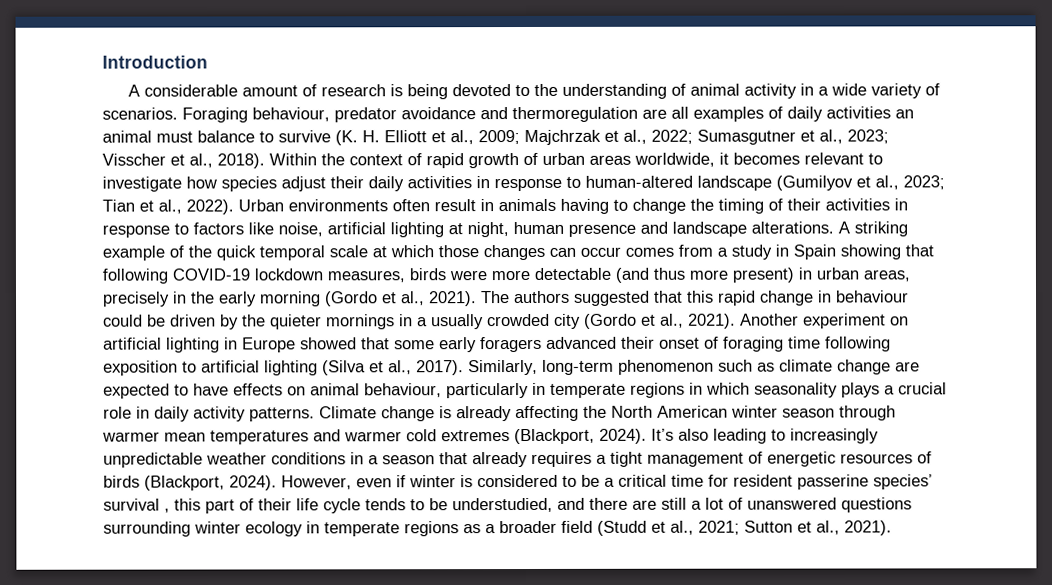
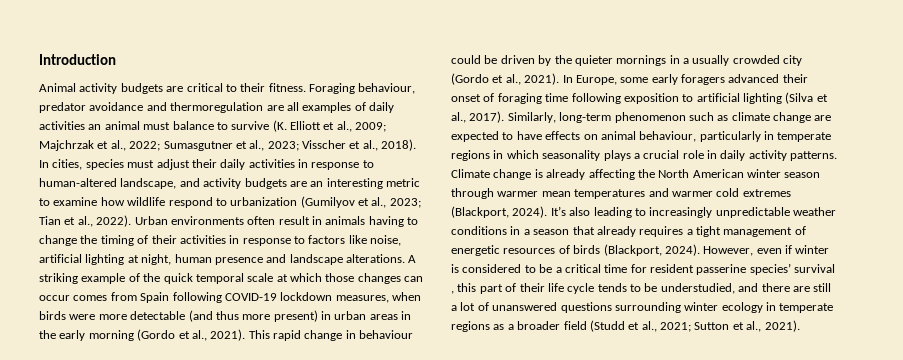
- A considerable amount of research is being devoted to the understanding of animal activity in a wide variety of scenarios.
+ Animal activity budgets are critical to their fitness.
- Foraging behaviour, predator avoidance and thermoregulation are all examples of daily activities an animal must balance to survive (K. H. Elliott et al., 2009; Majchrzak et al., 2022; Sumasgutner et al., 2023; Visscher et al., 2018).
+ Foraging behaviour, predator avoidance and thermoregulation are all examples of daily activities an animal must balance to survive (K. Elliott et al., 2009; Majchrzak et al., 2022; Sumasgutner et al., 2023; Visscher et al., 2018).
- Within the context of rapid growth of urban areas worldwide, it becomes relevant to investigate how species adjust their daily activities in response to human-altered landscape (Gumilyov et al., 2023; Tian et al., 2022).
+ In cities, species must adjust their daily activities in response to human-altered landscape, and activity budgets are an interesting metric to examine how wildlife respond to urbanization (Gumilyov et al., 2023; Tian et al., 2022).
- A striking example of the quick temporal scale at which those changes can occur comes from a study in Spain showing that following COVID-19 lockdown measures, birds were more detectable (and thus more present) in urban areas, precisely in the early morning (Gordo et al., 2021).
+ A striking example of the quick temporal scale at which those changes can occur comes from Spain following COVID-19 lockdown measures, when birds were more detectable (and thus more present) in urban areas in the early morning (Gordo et al., 2021).
- The authors suggested that this rapid change in behaviour could be driven by the quieter mornings in a usually crowded city (Gordo et al., 2021).
+ This rapid change in behaviour could be driven by the quieter mornings in a usually crowded city (Gordo et al., 2021).
- Another experiment on artificial lighting in Europe showed that some early foragers advanced their onset of foraging time following exposition to artificial lighting (Silva et al., 2017).
+ In Europe, some early foragers advanced their onset of foraging time following exposition to artificial lighting (Silva et al., 2017).

